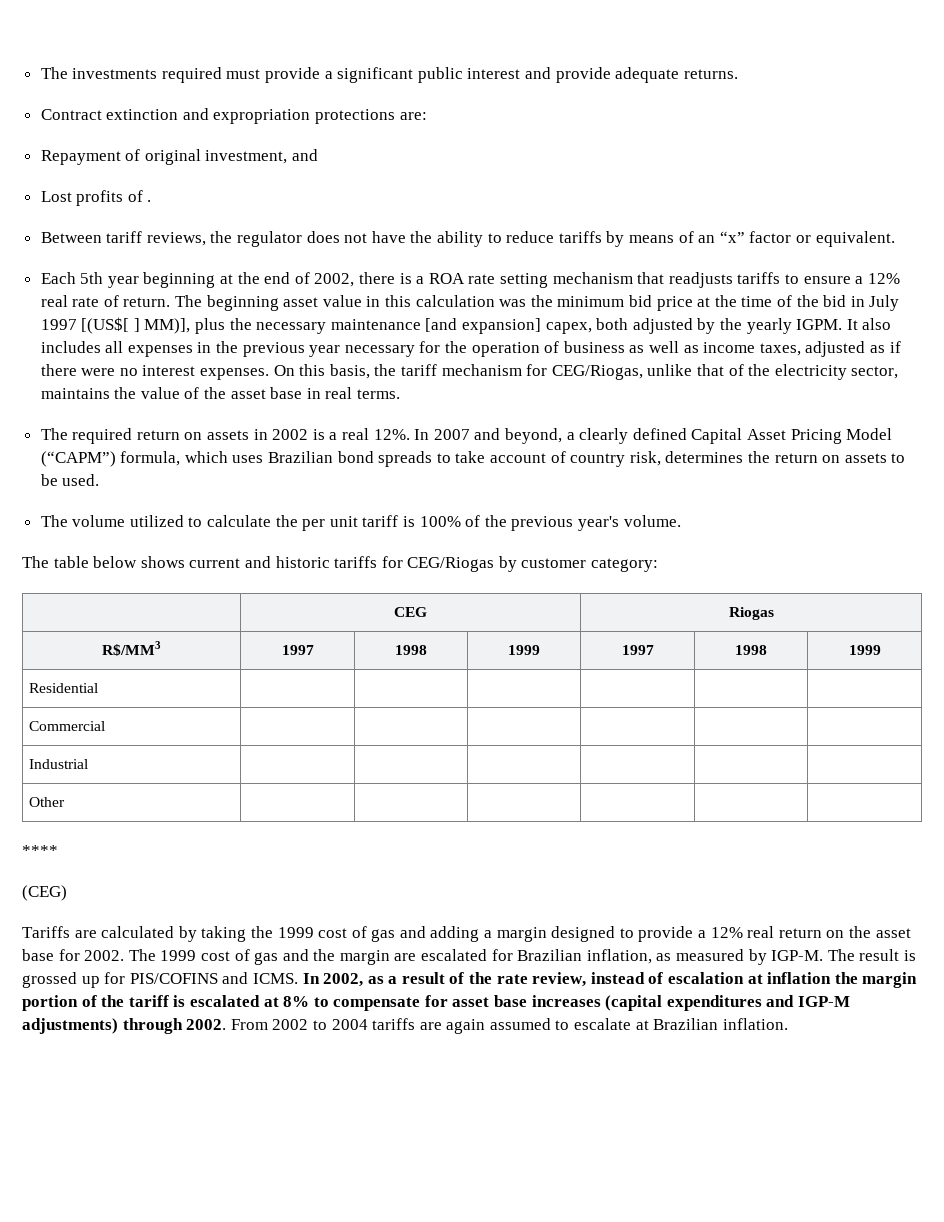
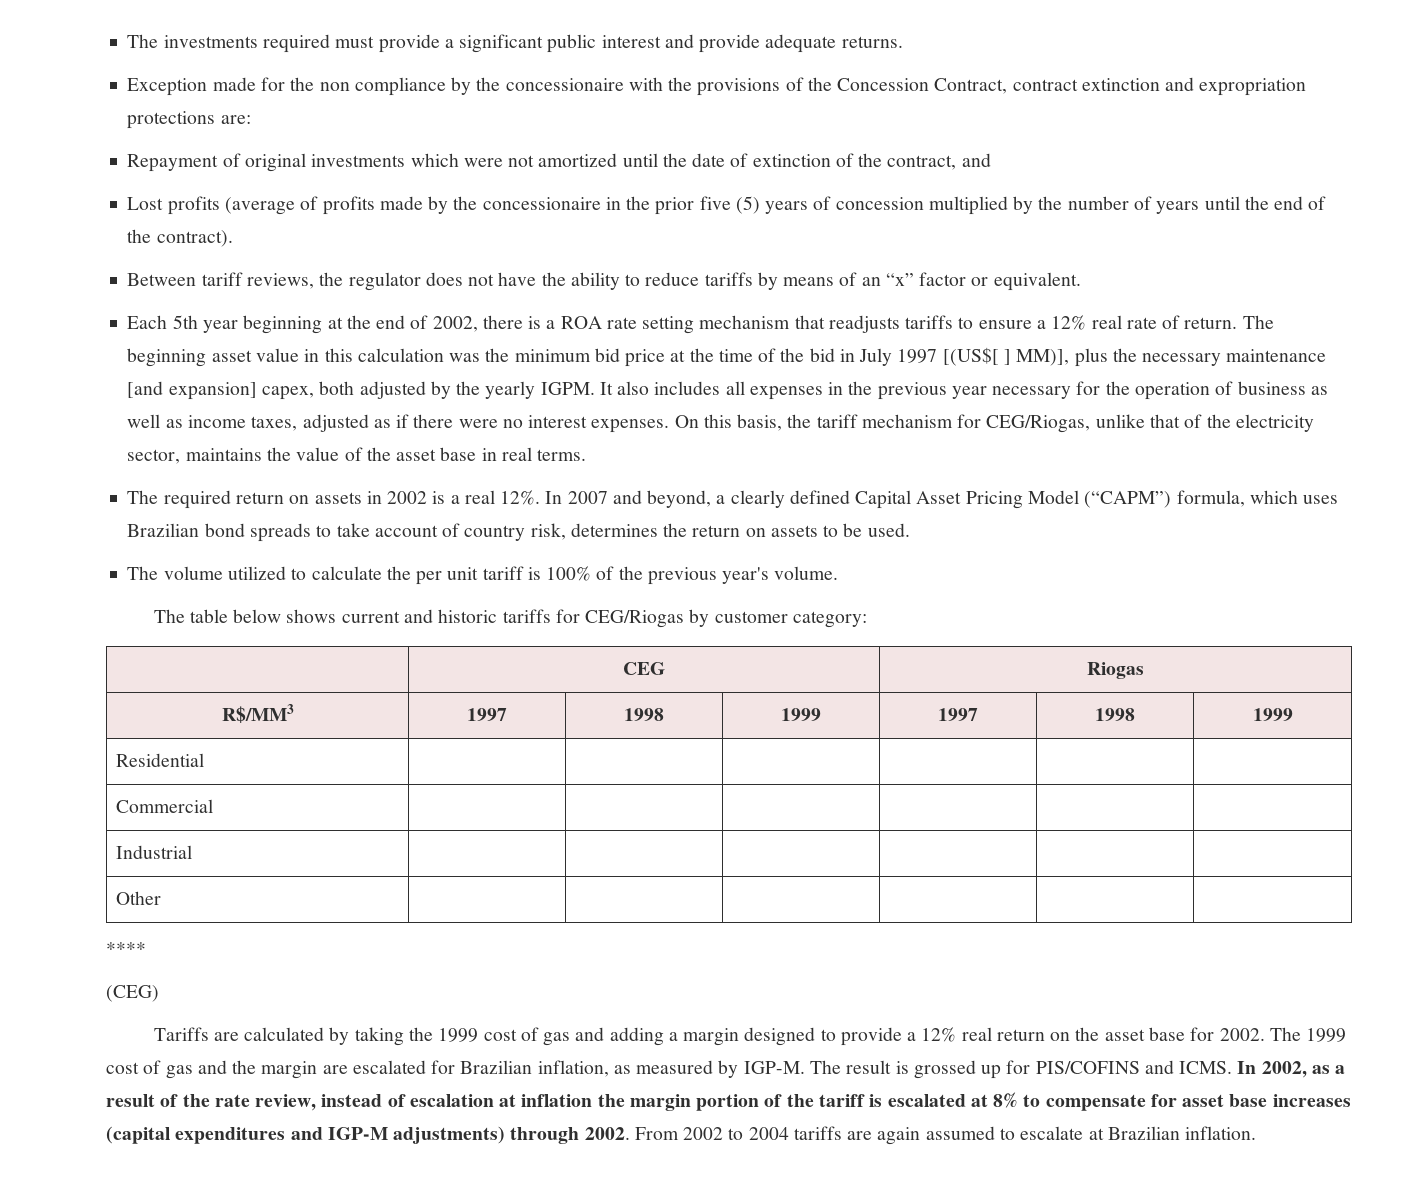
- Contract extinction and expropriation protections are:
+ Exception made for the non compliance by the concessionaire with the provisions of the Concession Contract, contract extinction and expropriation protections are:
- Repayment of original investment, and
- Lost profits of .
+ Repayment of original investments which were not amortized until the date of extinction of the contract, and
+ Lost profits (average of profits made by the concessionaire in the prior five (5) years of concession multiplied by the number of years until the end of the contract).

